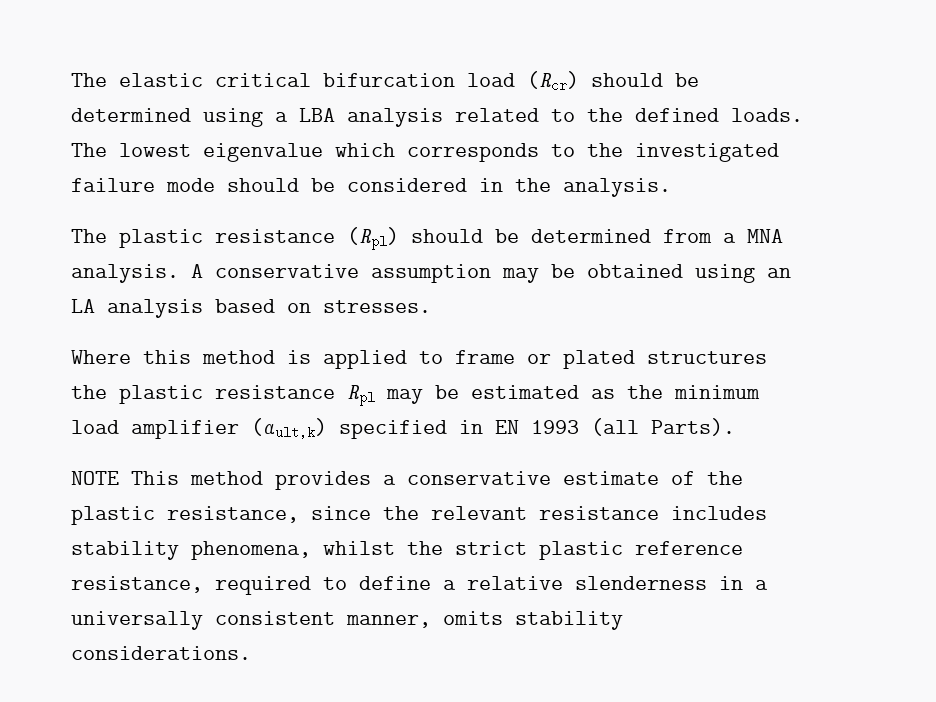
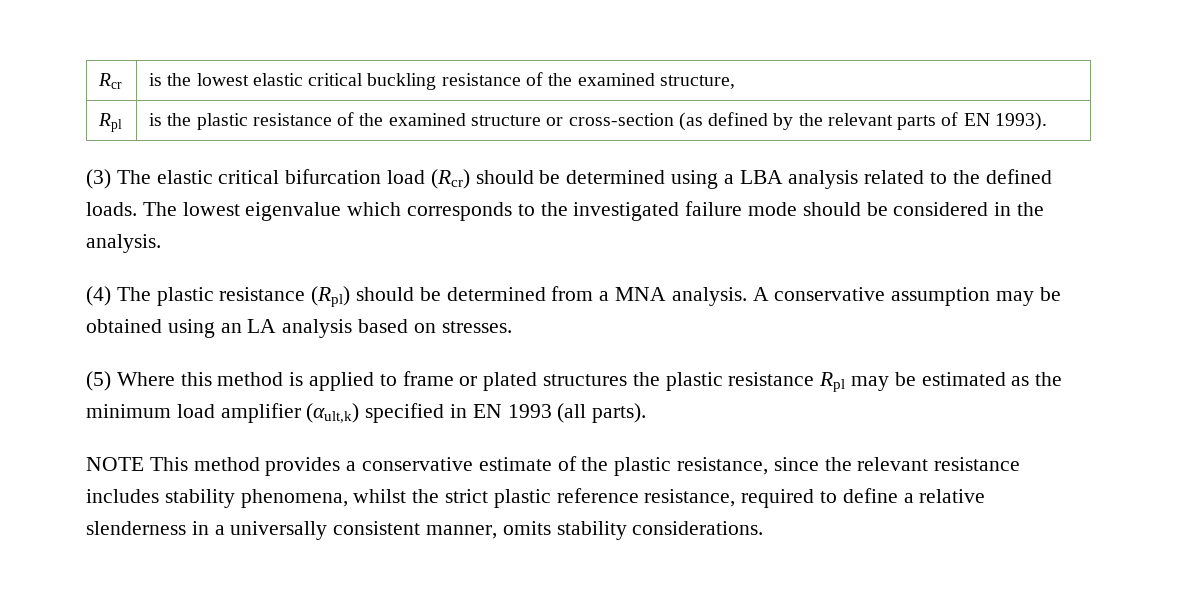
- The elastic critical bifurcation load (Rcr) should be determined using a LBA analysis related to the defined loads.
+ Rcr | is the lowest elastic critical buckling resistance of the examined structure,
+ Rpl | is the plastic resistance of the examined structure or cross-section (as defined by the relevant parts of EN 1993).
+ (3) The elastic critical bifurcation load (Rcr) should be determined using a LBA analysis related to the defined loads.
- The plastic resistance (Rpl) should be determined from a MNA analysis.
+ (4) The plastic resistance (Rpl) should be determined from a MNA analysis.
- Where this method is applied to frame or plated structures the plastic resistance Rpl may be estimated as the minimum load amplifier (αult,k) specified in EN 1993 (all Parts).
+ (5) Where this method is applied to frame or plated structures the plastic resistance Rpl may be estimated as the minimum load amplifier (αult,k) specified in EN 1993 (all parts).

